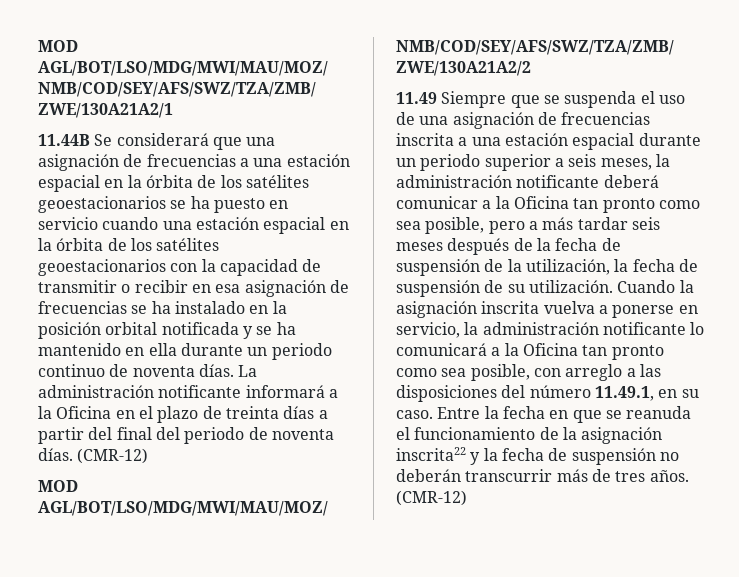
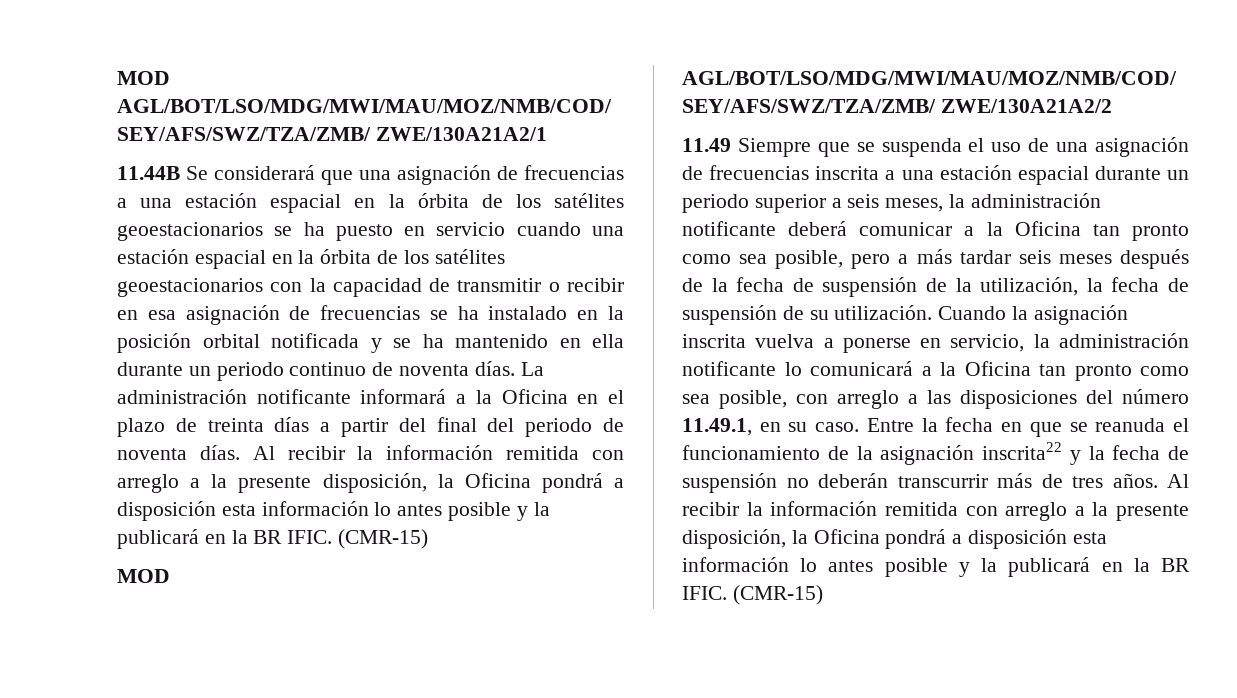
- La administración notificante informará a la Oficina en el plazo de treinta días a partir del final del periodo de noventa días. (CMR-12)
+ La administración notificante informará a la Oficina en el plazo de treinta días a partir del final del periodo de noventa días. Al recibir la información remitida con arreglo a la presente disposición, la Oficina pondrá a disposición esta información lo antes posible y la publicará en la BR IFIC. (CMR-15)
- Entre la fecha en que se reanuda el funcionamiento de la asignación inscrita22 y la fecha de suspensión no deberán transcurrir más de tres años. (CMR-12)
+ Entre la fecha en que se reanuda el funcionamiento de la asignación inscrita22 y la fecha de suspensión no deberán transcurrir más de tres años. Al recibir la información remitida con arreglo a la presente disposición, la Oficina pondrá a disposición esta información lo antes posible y la publicará en la BR IFIC. (CMR-15)

